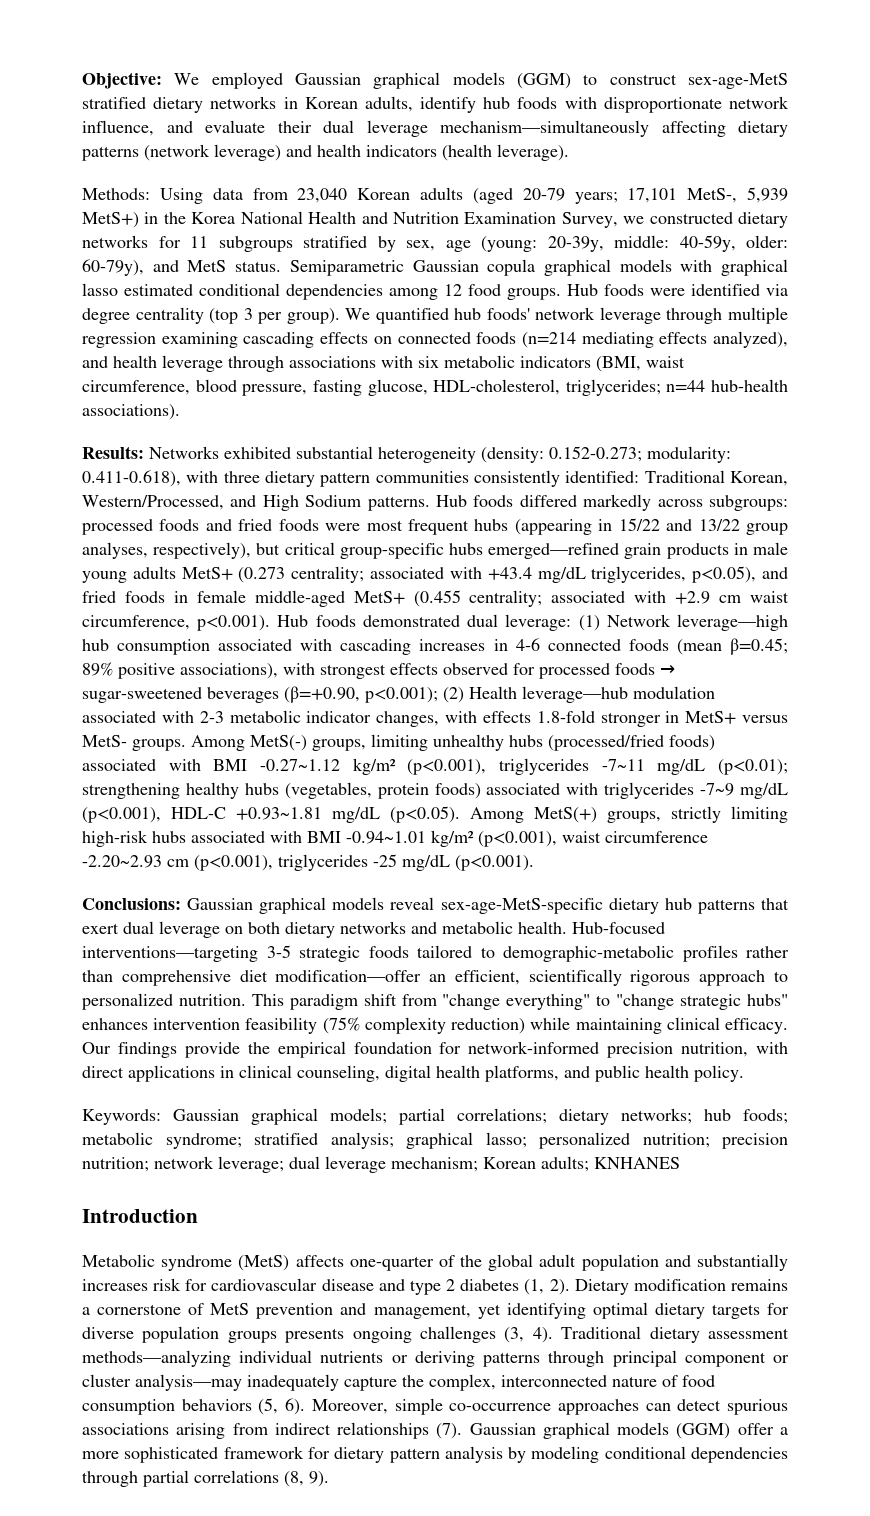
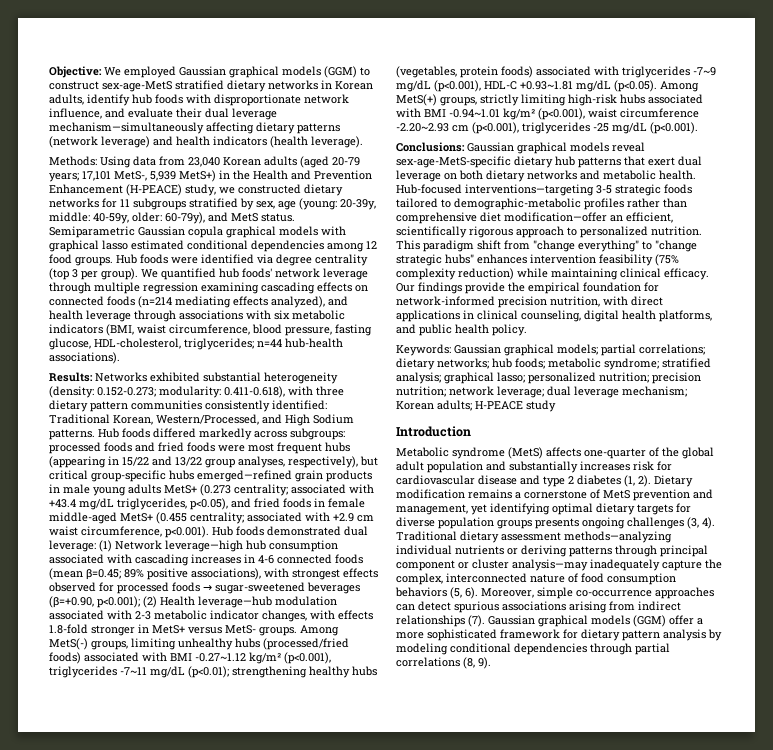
- Methods: Using data from 23,040 Korean adults (aged 20-79 years; 17,101 MetS-, 5,939 MetS+) in the Korea National Health and Nutrition Examination Survey, we constructed dietary networks for 11 subgroups stratified by sex, age (young: 20-39y, middle: 40-59y, older: 60-79y), and MetS status.
+ Methods: Using data from 23,040 Korean adults (aged 20-79 years; 17,101 MetS-, 5,939 MetS+) in the Health and Prevention Enhancement (H-PEACE) study, we constructed dietary networks for 11 subgroups stratified by sex, age (young: 20-39y, middle: 40-59y, older: 60-79y), and MetS status.
- Keywords: Gaussian graphical models; partial correlations; dietary networks; hub foods; metabolic syndrome; stratified analysis; graphical lasso; personalized nutrition; precision nutrition; network leverage; dual leverage mechanism; Korean adults; KNHANES
+ Keywords: Gaussian graphical models; partial correlations; dietary networks; hub foods; metabolic syndrome; stratified analysis; graphical lasso; personalized nutrition; precision nutrition; network leverage; dual leverage mechanism; Korean adults; H-PEACE study

